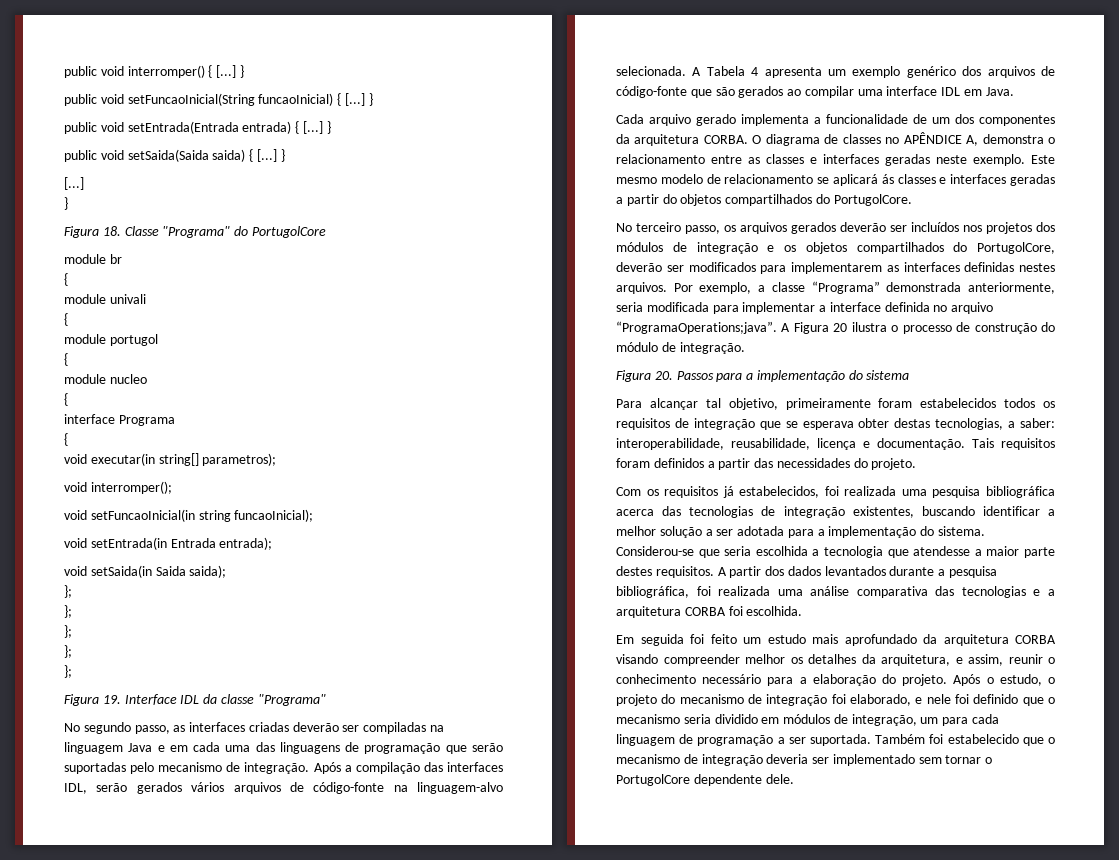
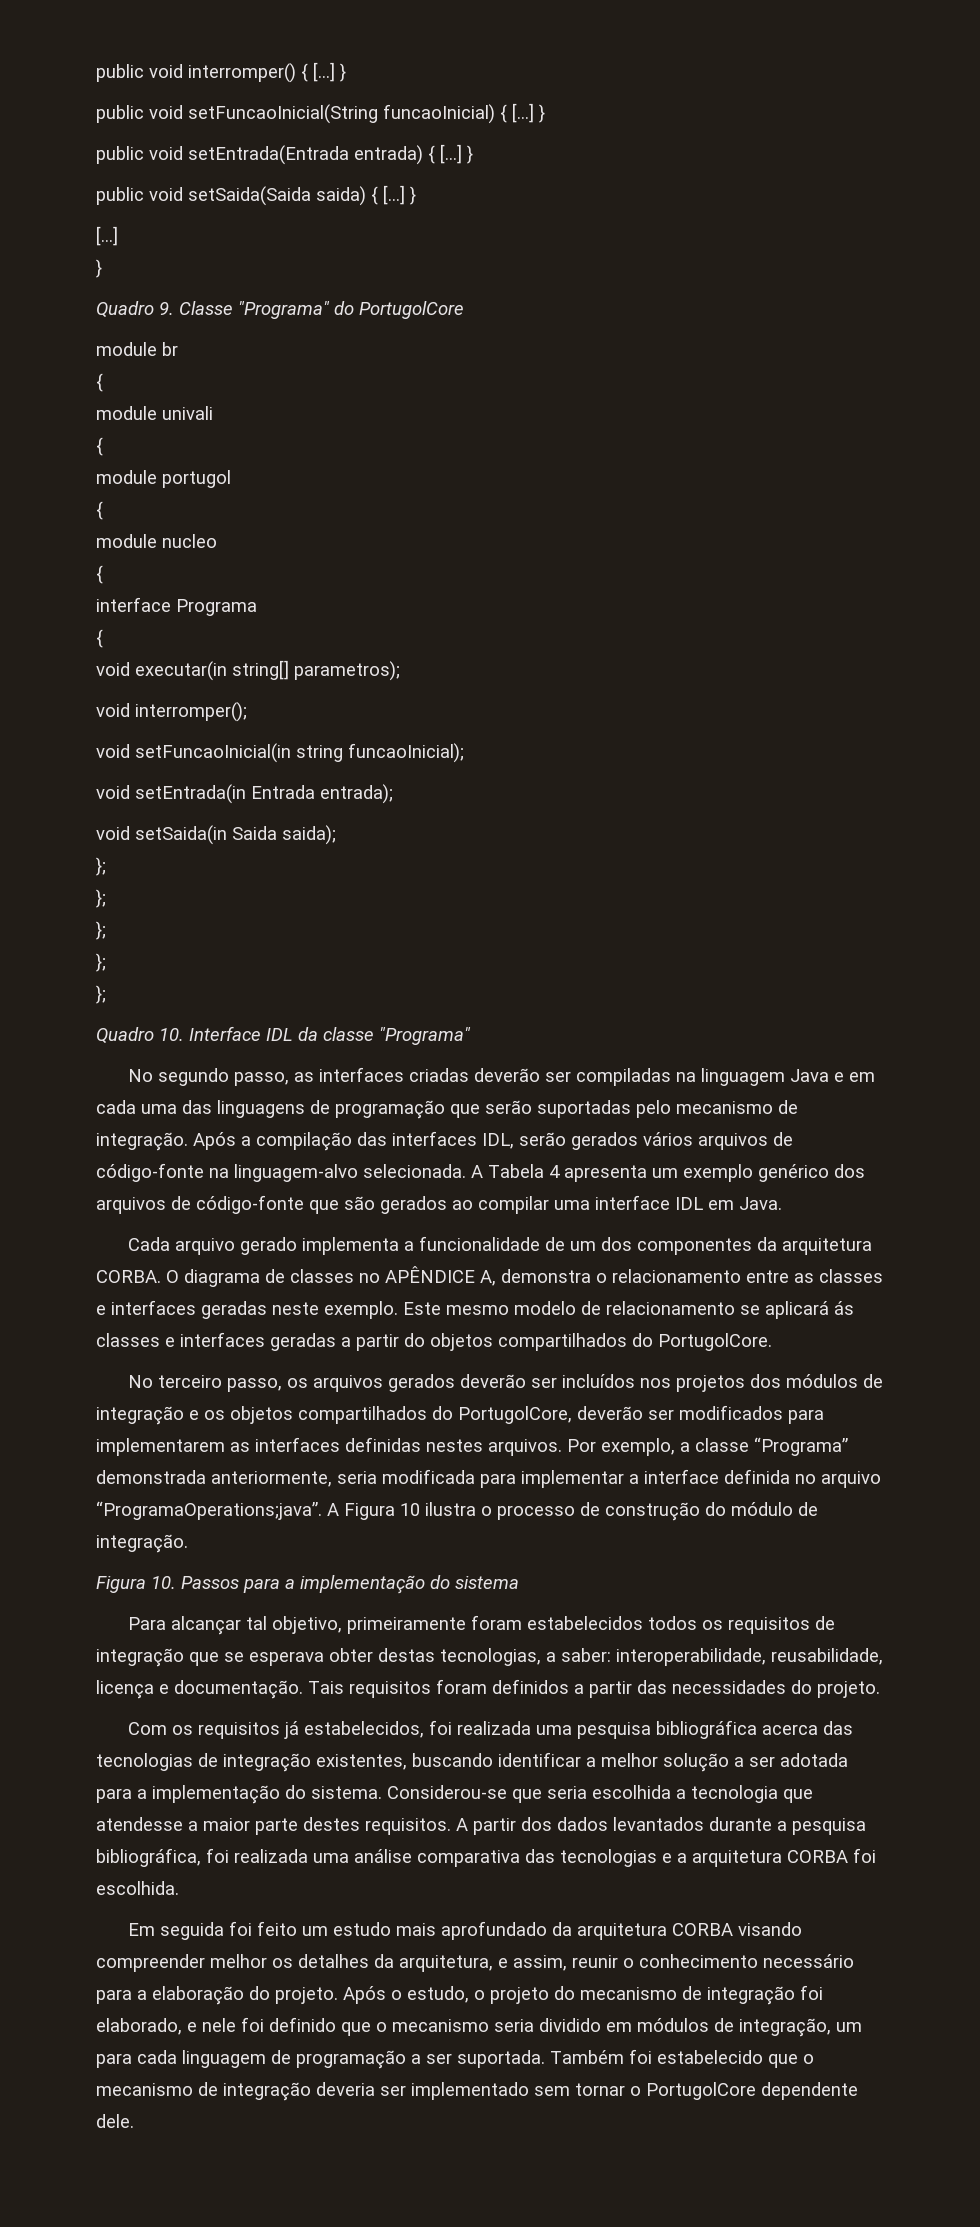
- Figura 18. Classe "Programa" do PortugolCore
+ Quadro 9. Classe "Programa" do PortugolCore
- Figura 19. Interface IDL da classe "Programa"
+ Quadro 10. Interface IDL da classe "Programa"
- A Figura 20 ilustra o processo de construção do módulo de integração.
+ A Figura 10 ilustra o processo de construção do módulo de integração.
- Figura 20. Passos para a implementação do sistema
+ Figura 10. Passos para a implementação do sistema

